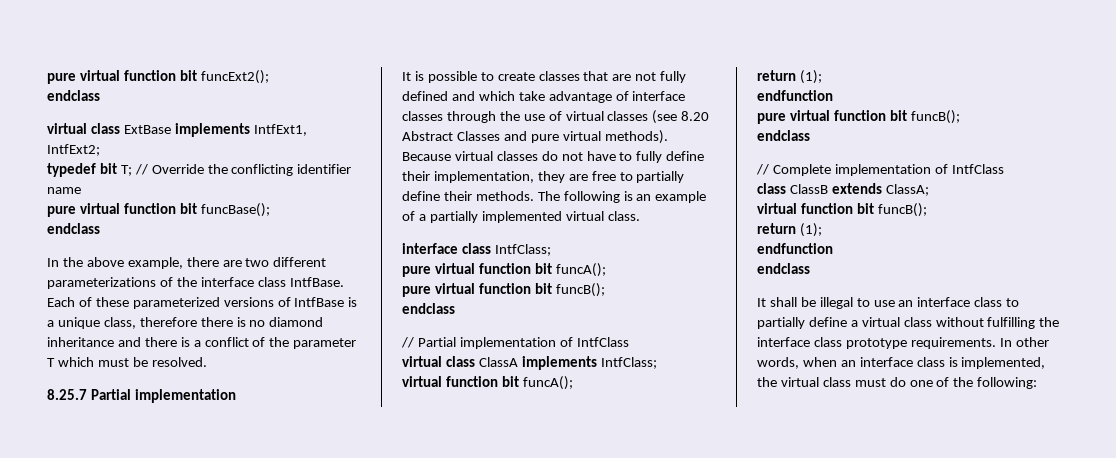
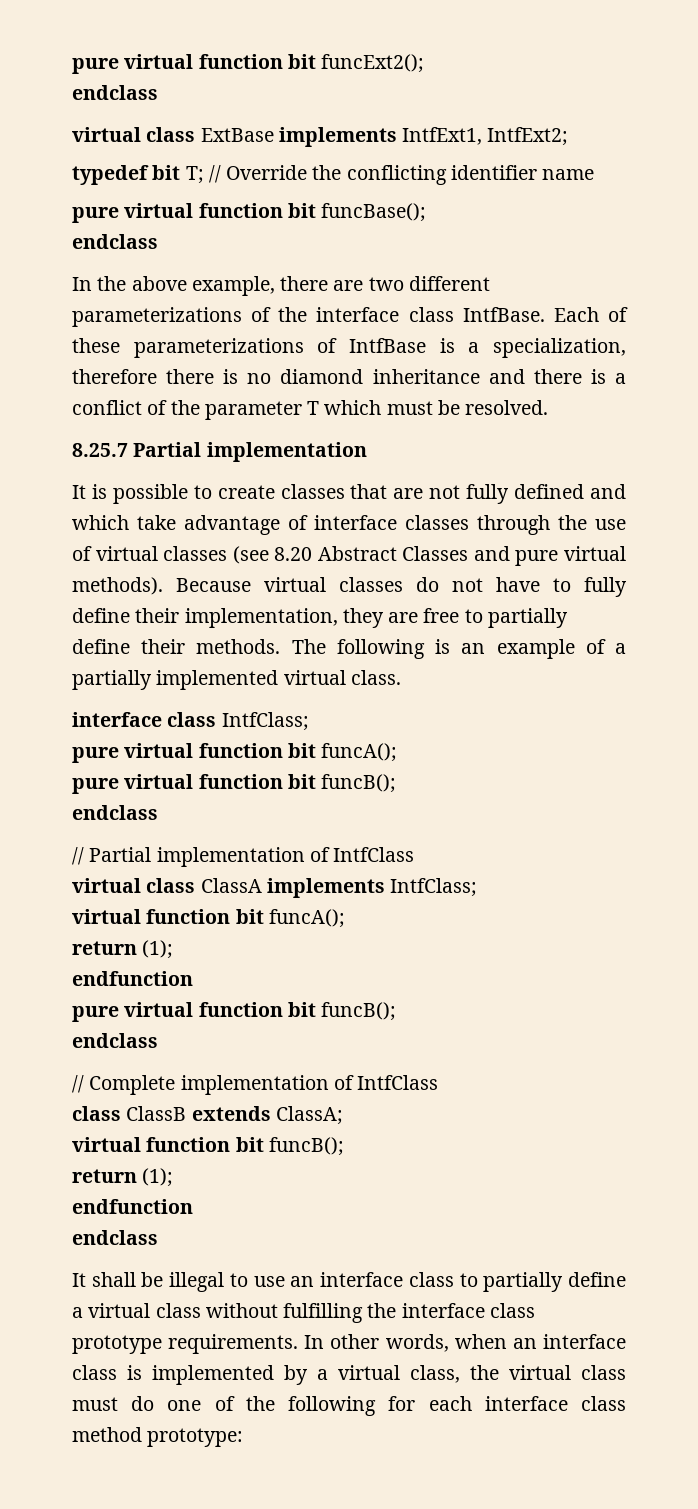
- Each of these parameterized versions of IntfBase is a unique class, therefore there is no diamond inheritance and there is a conflict of the parameter T which must be resolved.
+ Each of these parameterizations of IntfBase is a specialization, therefore there is no diamond inheritance and there is a conflict of the parameter T which must be resolved.
- In other words, when an interface class is implemented, the virtual class must do one of the following:
+ In other words, when an interface class is implemented by a virtual class, the virtual class must do one of the following for each interface class method prototype:

